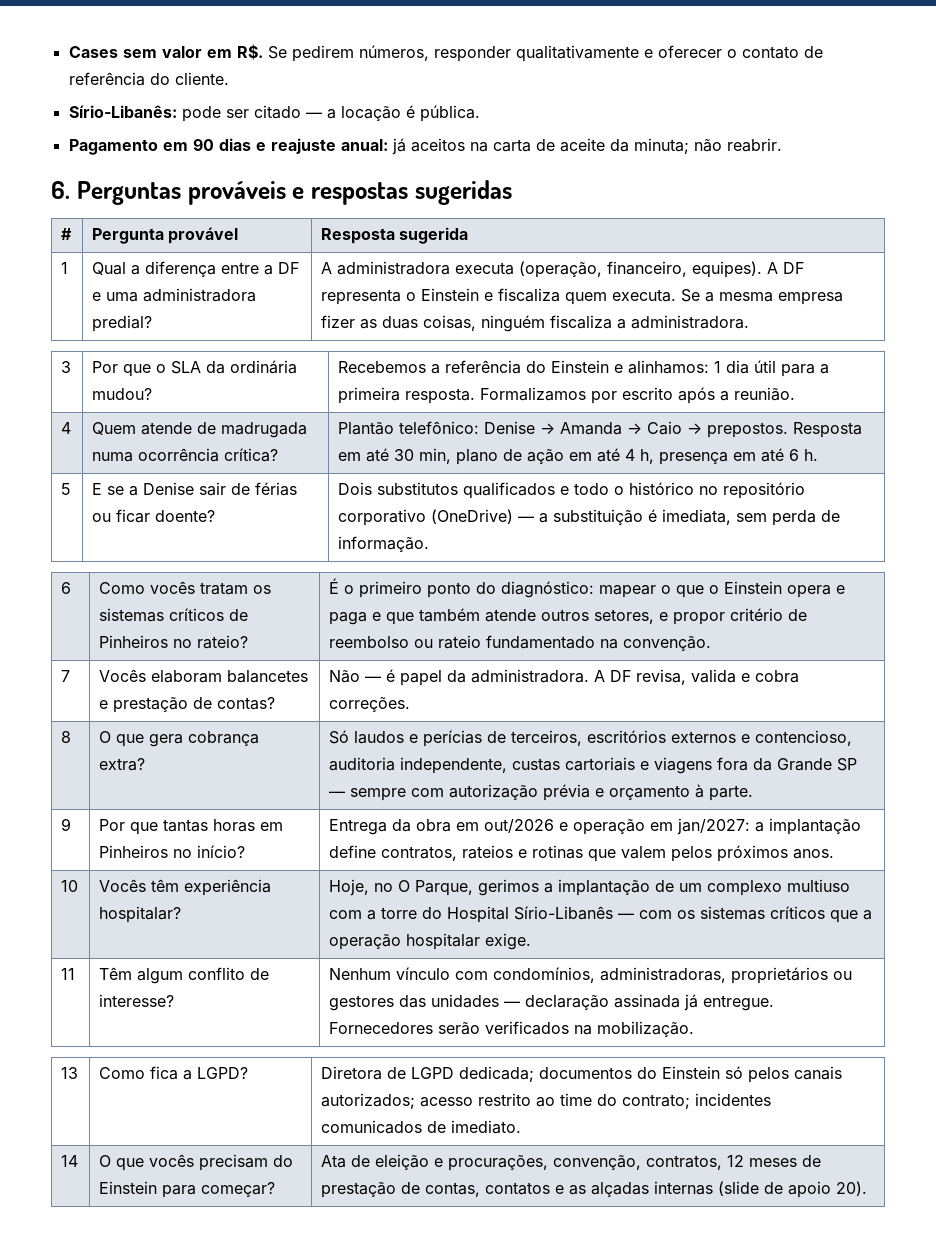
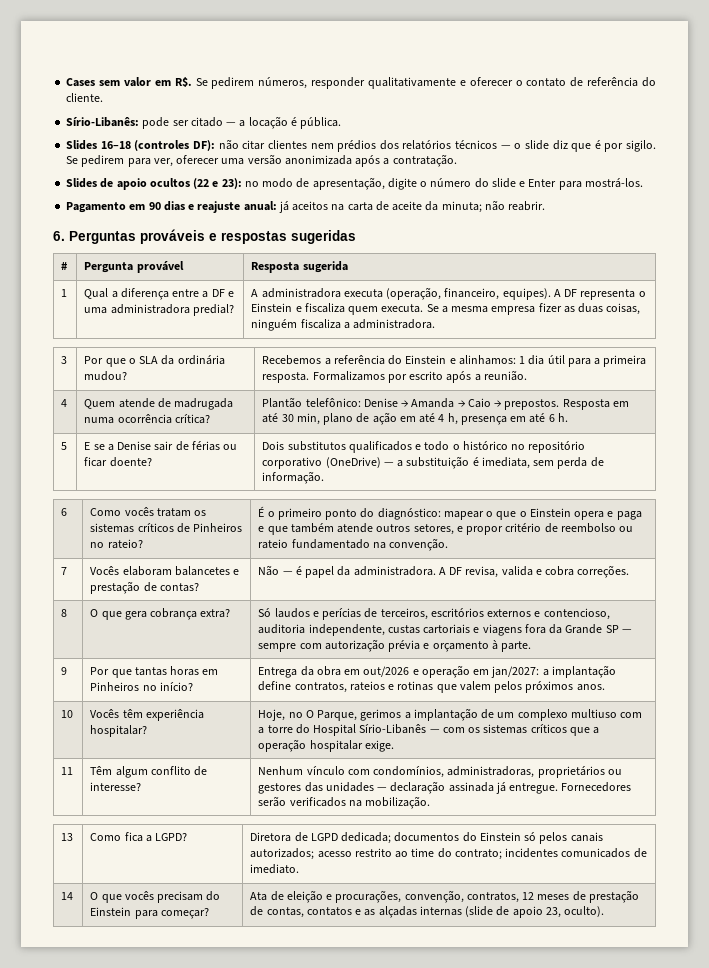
+ Slides 16–18 (controles DF): não citar clientes nem prédios dos relatórios técnicos — o slide diz que é por sigilo. Se pedirem para ver, oferecer uma versão anonimizada após a contratação.
+ Slides de apoio ocultos (22 e 23): no modo de apresentação, digite o número do slide e Enter para mostrá-los.
- 14 | O que vocês precisam do Einstein para começar? | Ata de eleição e procurações, convenção, contratos, 12 meses de prestação de contas, contatos e as alçadas internas (slide de apoio 20).
+ 14 | O que vocês precisam do Einstein para começar? | Ata de eleição e procurações, convenção, contratos, 12 meses de prestação de contas, contatos e as alçadas internas (slide de apoio 23, oculto).

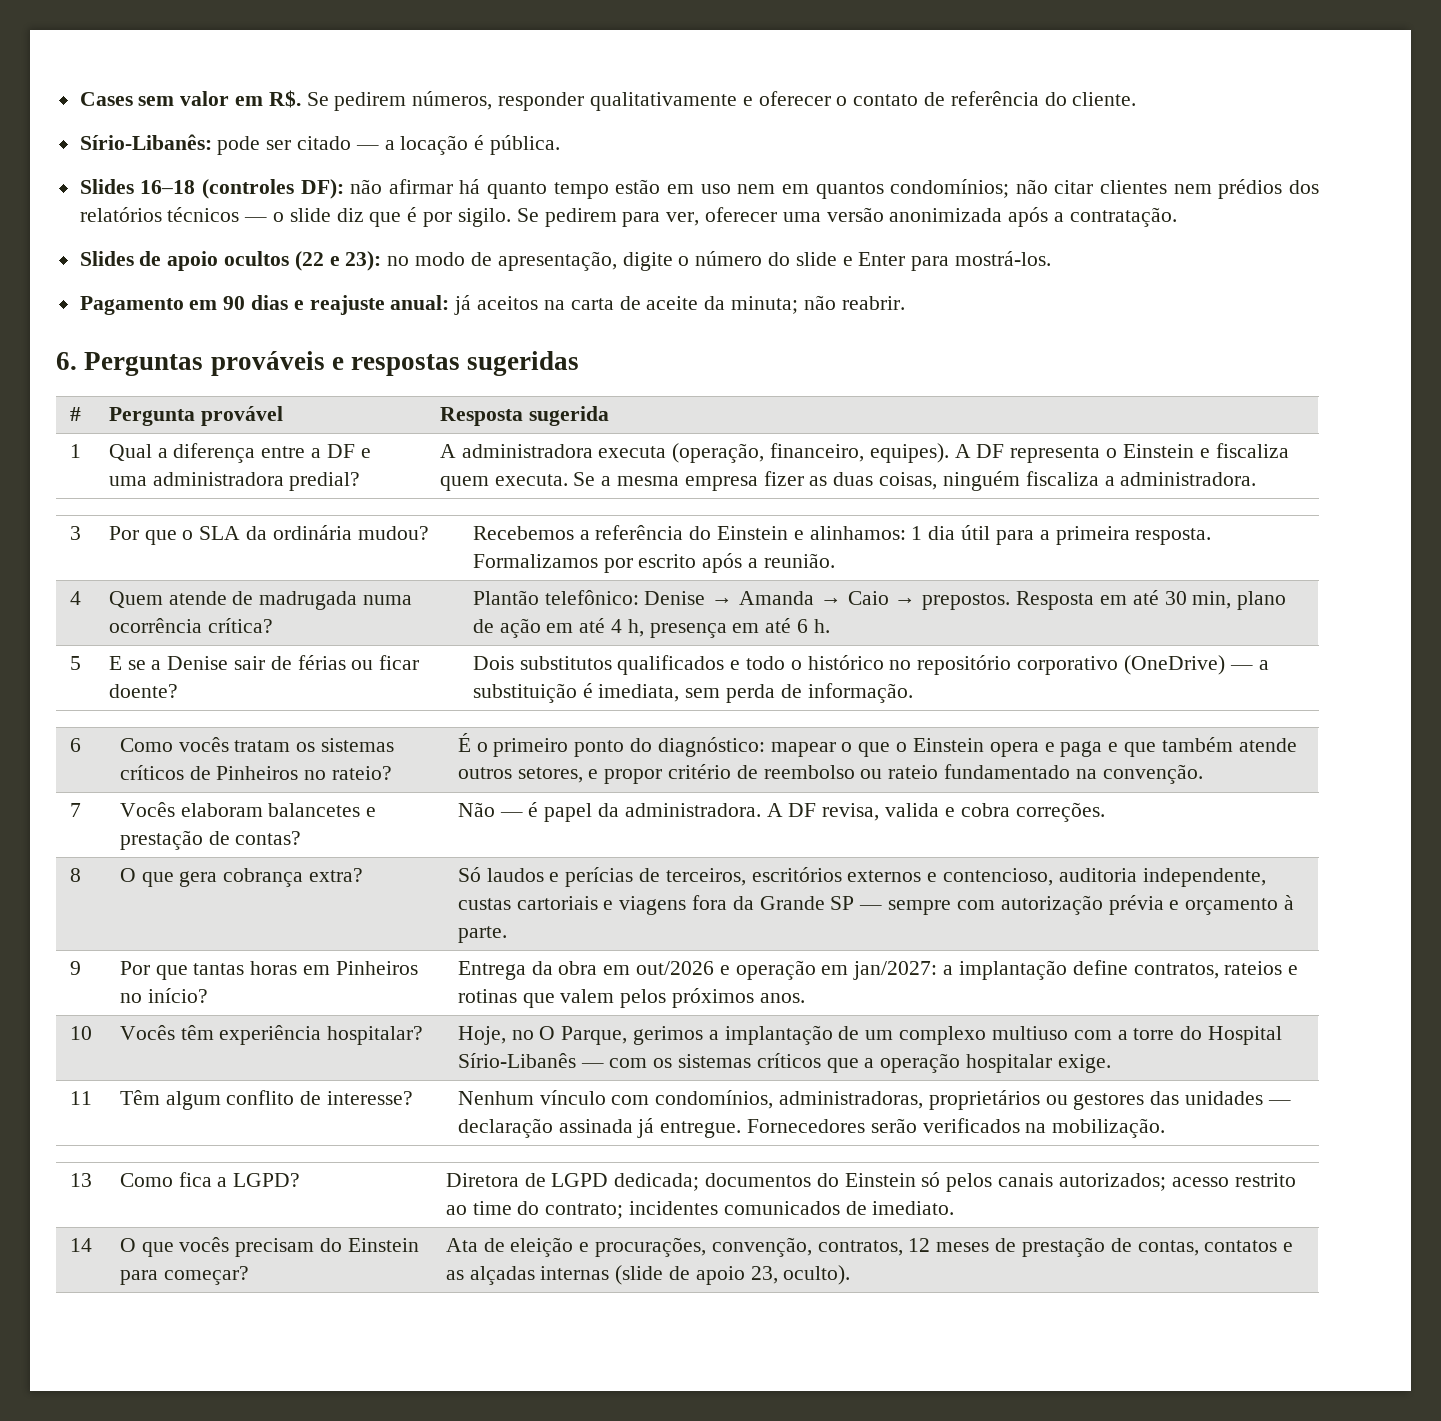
- Slides 16–18 (controles DF): não citar clientes nem prédios dos relatórios técnicos — o slide diz que é por sigilo.
+ Slides 16–18 (controles DF): não afirmar há quanto tempo estão em uso nem em quantos condomínios; não citar clientes nem prédios dos relatórios técnicos — o slide diz que é por sigilo.

